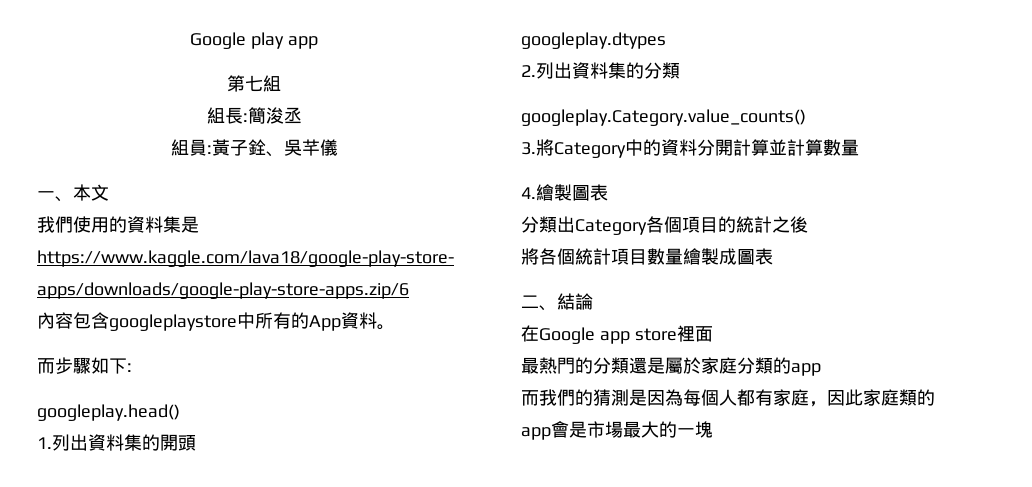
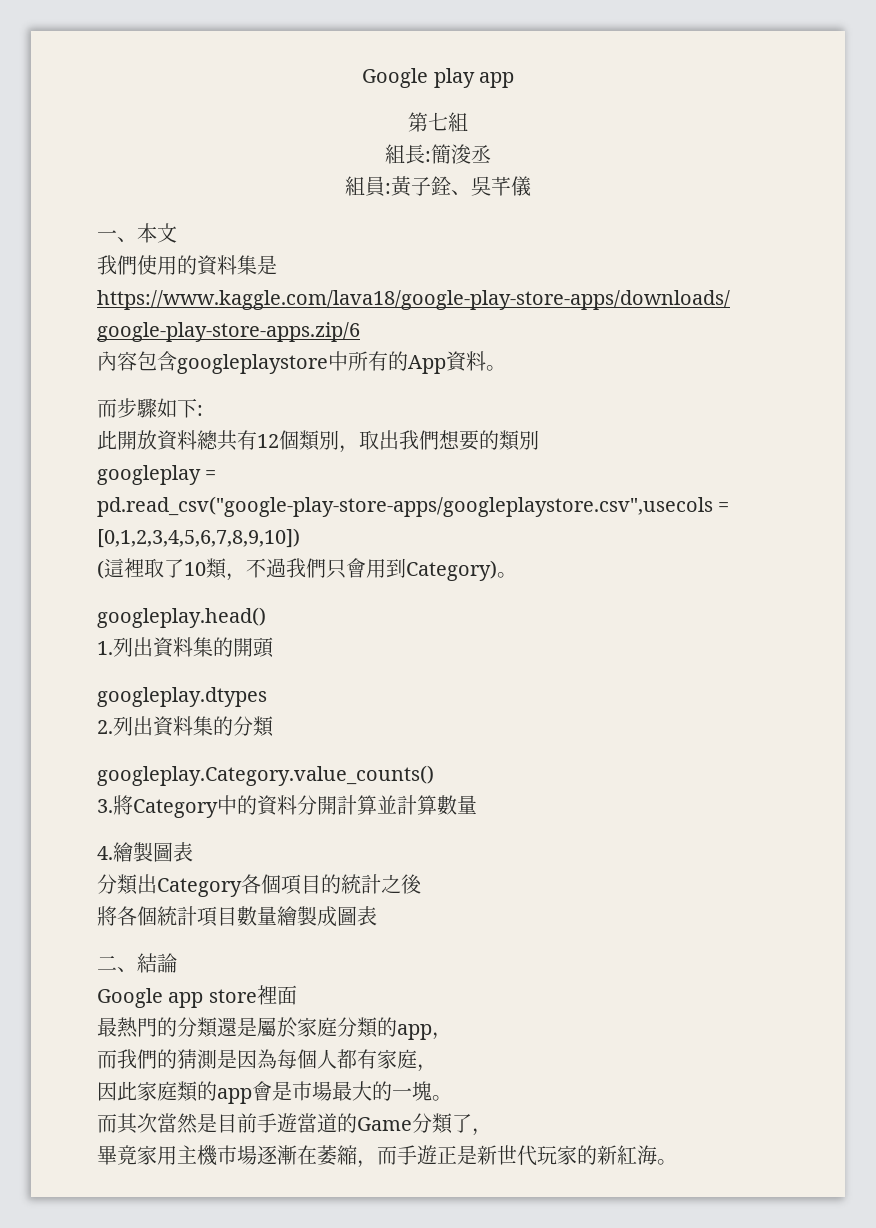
+ 此開放資料總共有12個類別，取出我們想要的類別
+ googleplay = pd.read_csv("google-play-store-apps/googleplaystore.csv",usecols = [0,1,2,3,4,5,6,7,8,9,10])
+ (這裡取了10類，不過我們只會用到Category)。
- 在Google app store裡面
+ Google app store裡面
- 最熱門的分類還是屬於家庭分類的app
+ 最熱門的分類還是屬於家庭分類的app，
- 而我們的猜測是因為每個人都有家庭，因此家庭類的app會是市場最大的一塊
+ 而我們的猜測是因為每個人都有家庭，
+ 因此家庭類的app會是市場最大的一塊。
+ 而其次當然是目前手遊當道的Game分類了，
+ 畢竟家用主機市場逐漸在萎縮，而手遊正是新世代玩家的新紅海。

